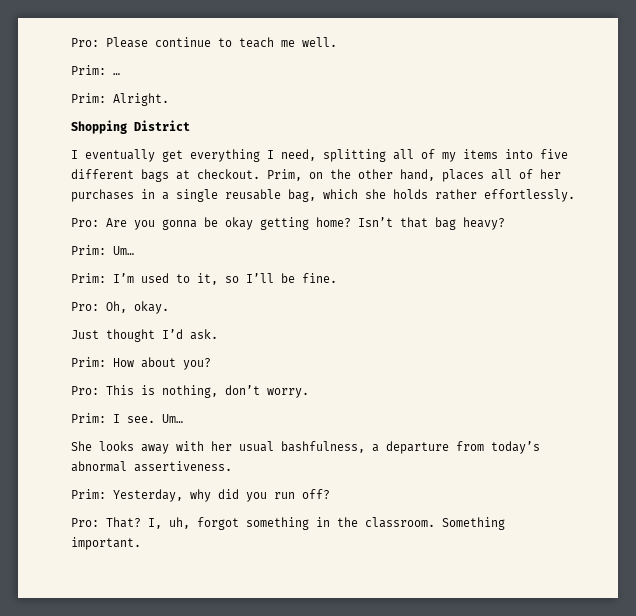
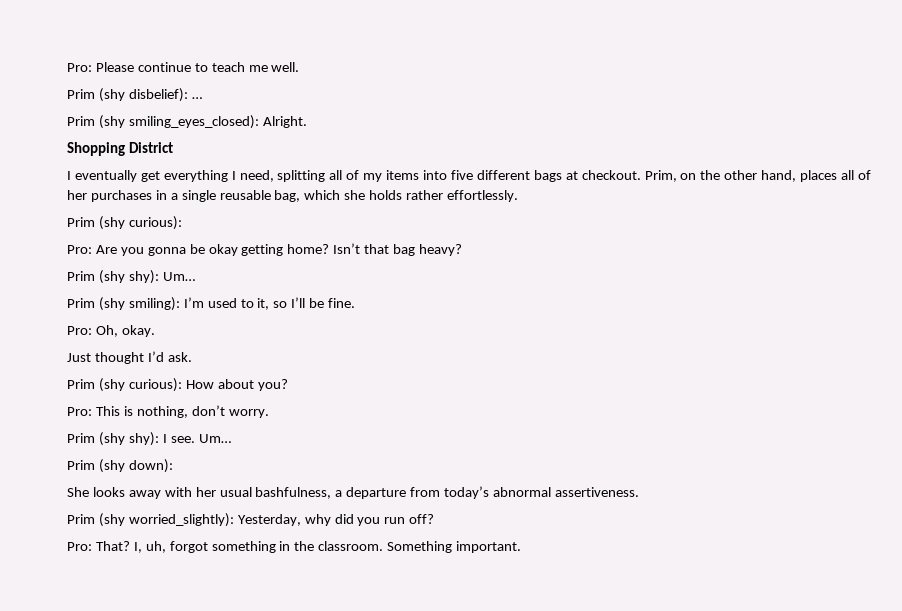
- Prim: …
- Prim: Alright.
+ Prim (shy disbelief): …
+ Prim (shy smiling_eyes_closed): Alright.
  Prim, on the other hand, places all of her purchases in a single reusable bag, which she holds rather effortlessly.
+ Prim (shy curious):
- Prim: Um…
- Prim: I’m used to it, so I’ll be fine.
+ Prim (shy shy): Um…
+ Prim (shy smiling): I’m used to it, so I’ll be fine.
- Prim: How about you?
+ Prim (shy curious): How about you?
- Prim: I see.
+ Prim (shy shy): I see.
+ Prim (shy down):
- Prim: Yesterday, why did you run off?
+ Prim (shy worried_slightly): Yesterday, why did you run off?

